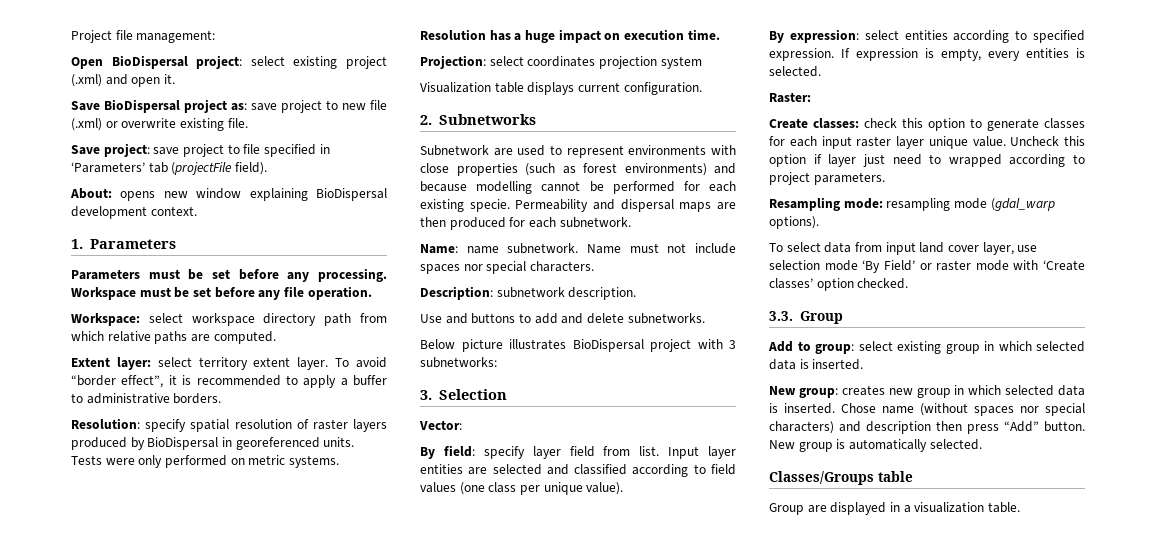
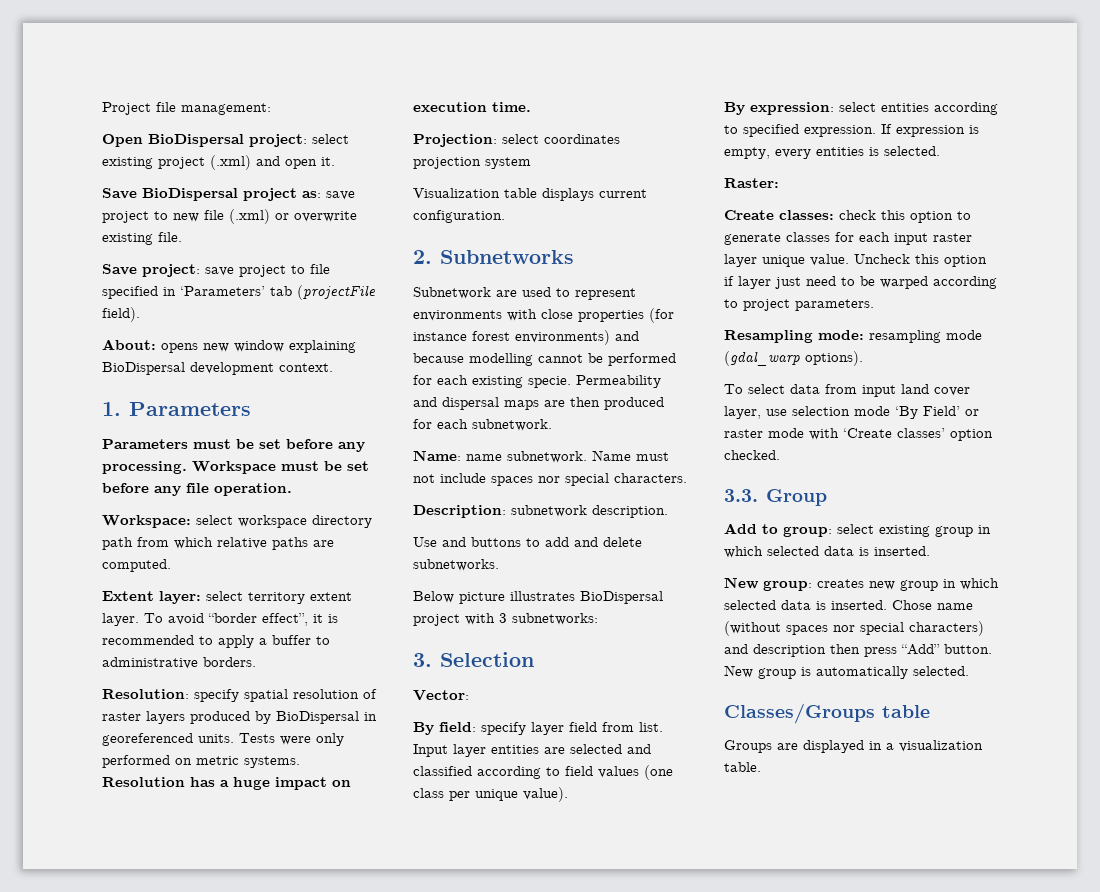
- Subnetwork are used to represent environments with close properties (such as forest environments) and because modelling cannot be performed for each existing specie.
+ Subnetwork are used to represent environments with close properties (for instance forest environments) and because modelling cannot be performed for each existing specie.
- Uncheck this option if layer just need to wrapped according to project parameters.
+ Uncheck this option if layer just need to be warped according to project parameters.
- Group are displayed in a visualization table.
+ Groups are displayed in a visualization table.

